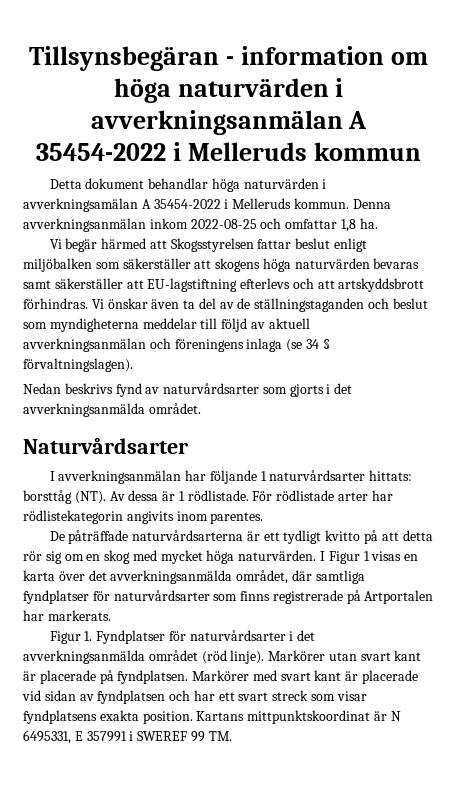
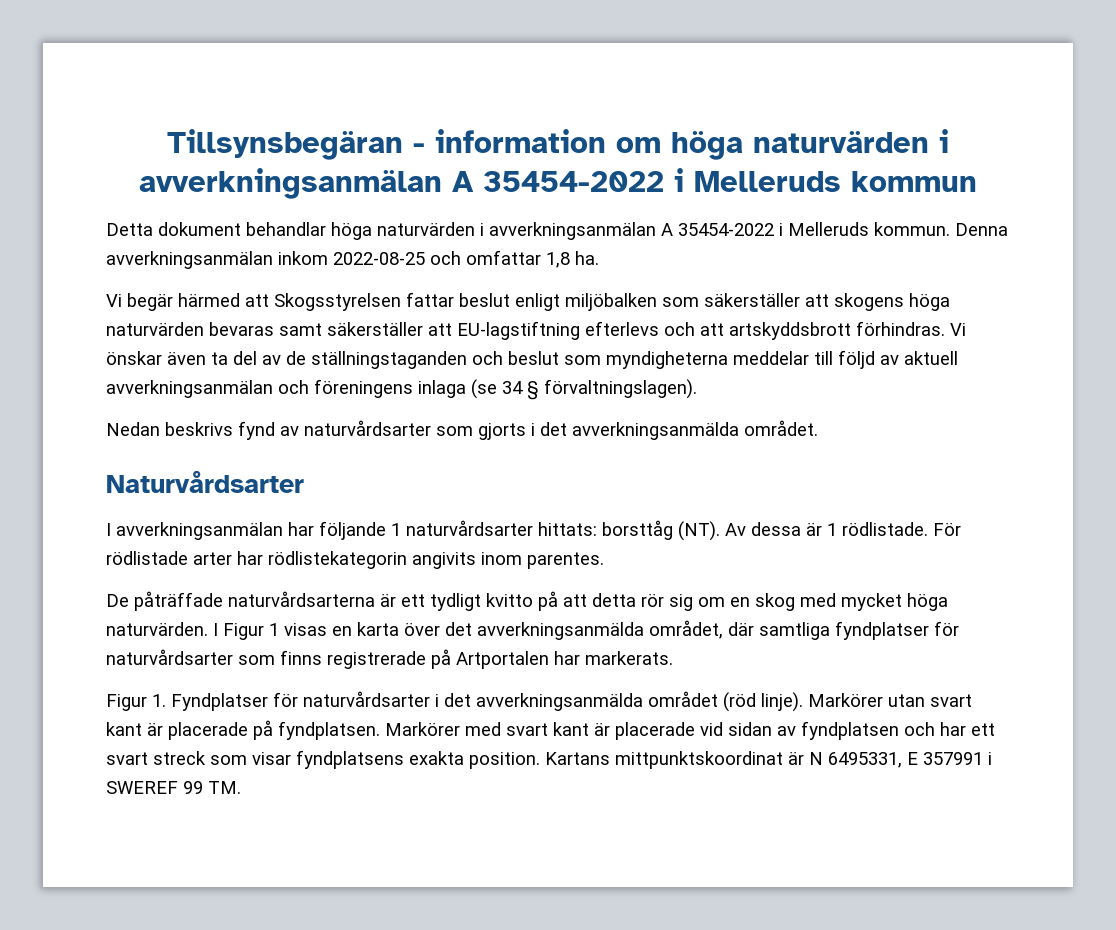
- Detta dokument behandlar höga naturvärden i avverkningsamälan A 35454-2022 i Melleruds kommun.
+ Detta dokument behandlar höga naturvärden i avverkningsanmälan A 35454-2022 i Melleruds kommun.

